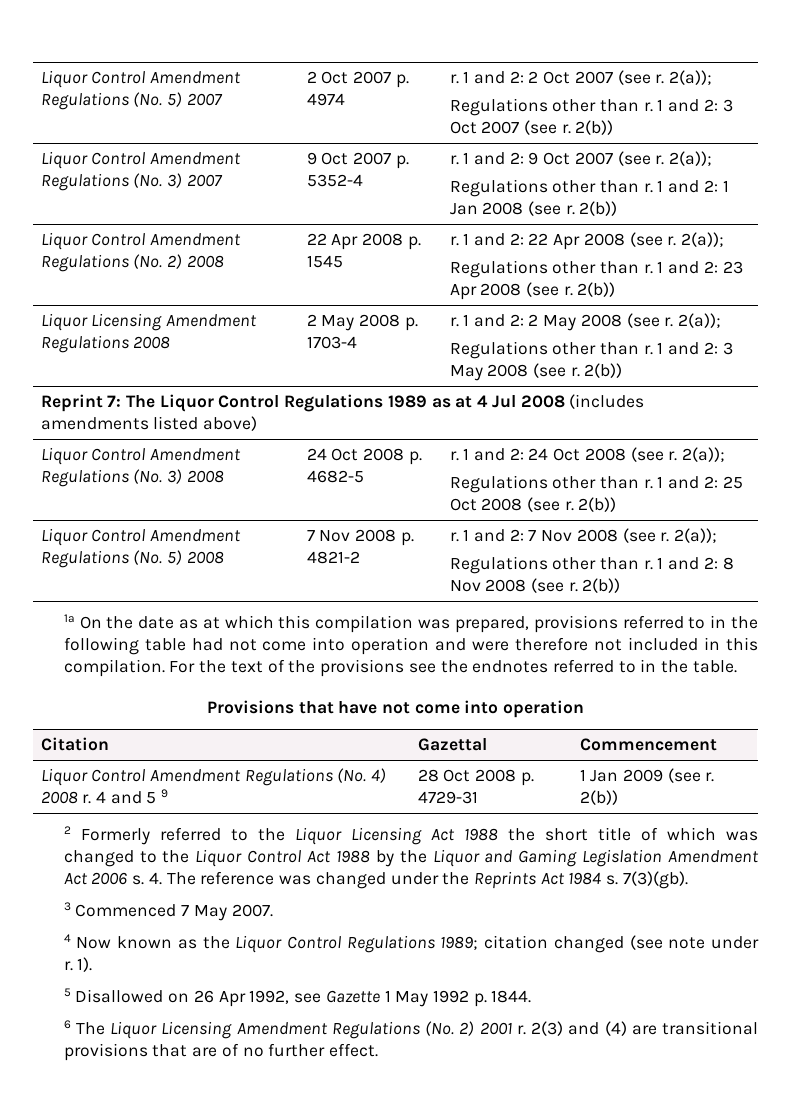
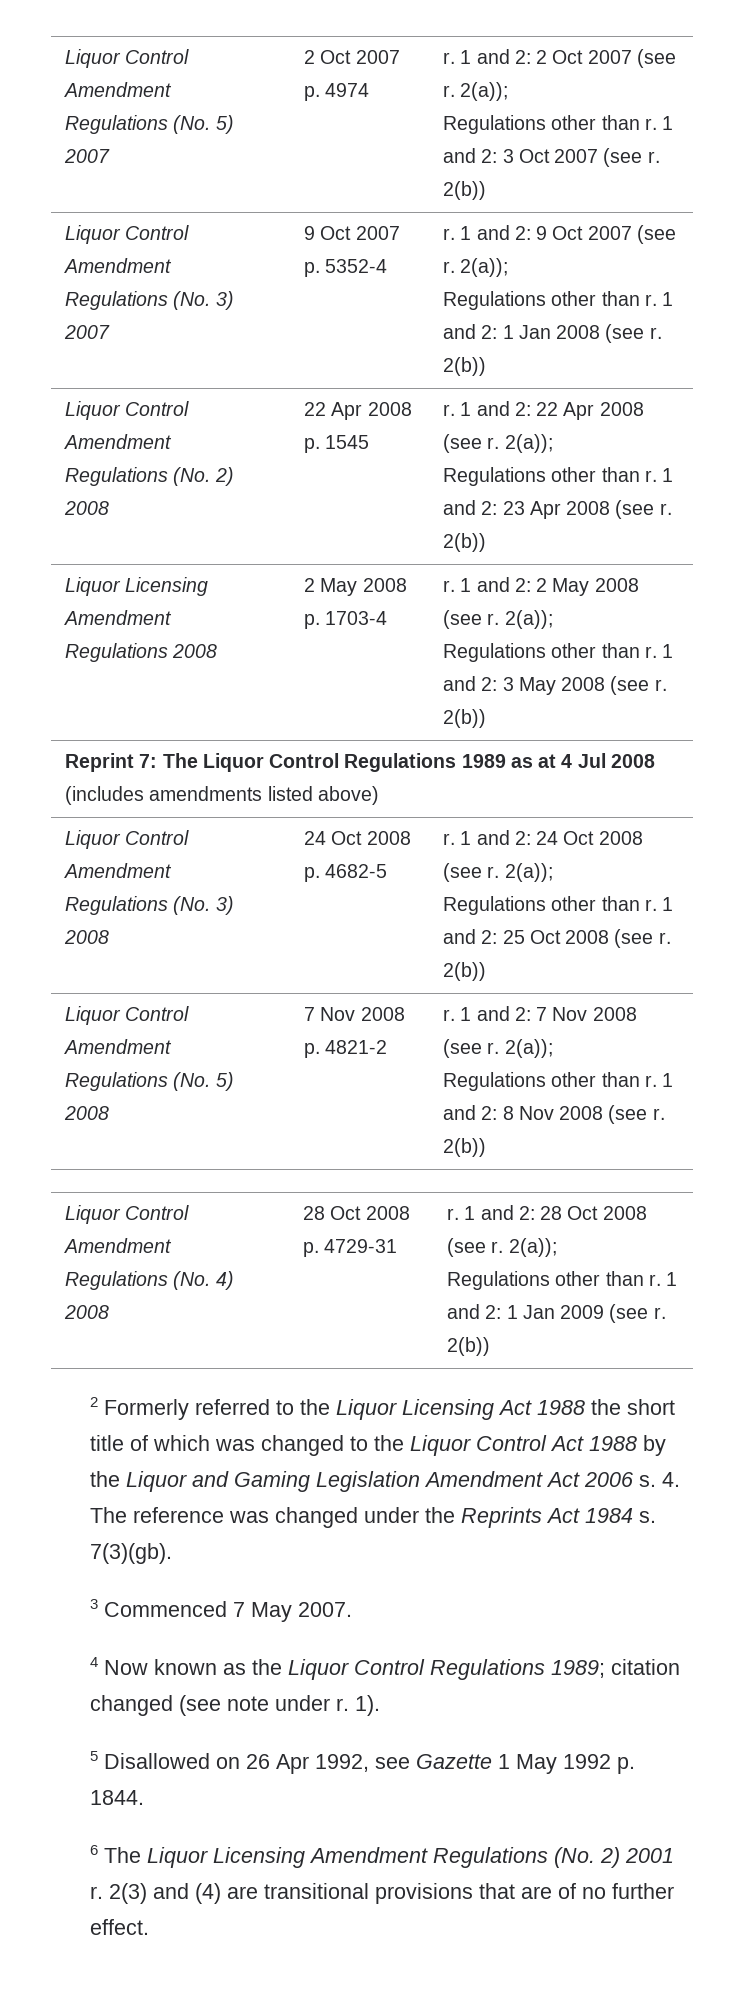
- 1a On the date as at which this compilation was prepared, provisions referred to in the following table had not come into operation and were therefore not included in this compilation. For the text of the provisions see the endnotes referred to in the table.
- Provisions that have not come into operation
- Citation | Gazettal | Commencement
- Liquor Control Amendment Regulations (No. 4) 2008 r. 4 and 5 9 | 28 Oct 2008 p. 4729-31 | 1 Jan 2009 (see r. 2(b))
+ Liquor Control Amendment Regulations (No. 4) 2008 | 28 Oct 2008 p. 4729-31 | r. 1 and 2: 28 Oct 2008 (see r. 2(a));
+ Regulations other than r. 1 and 2: 1 Jan 2009 (see r. 2(b))

